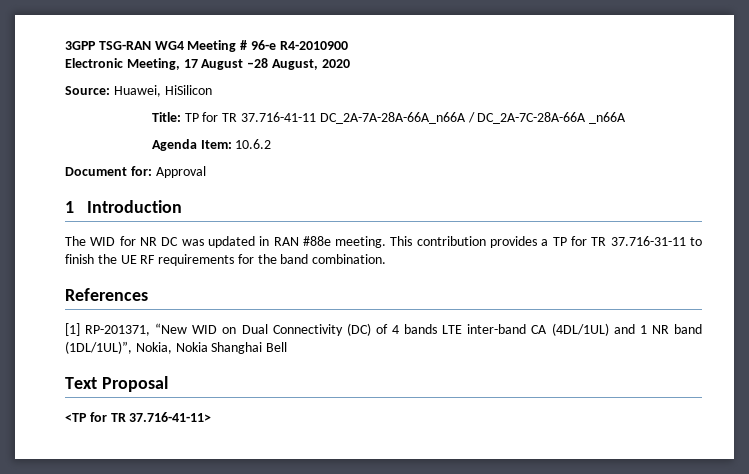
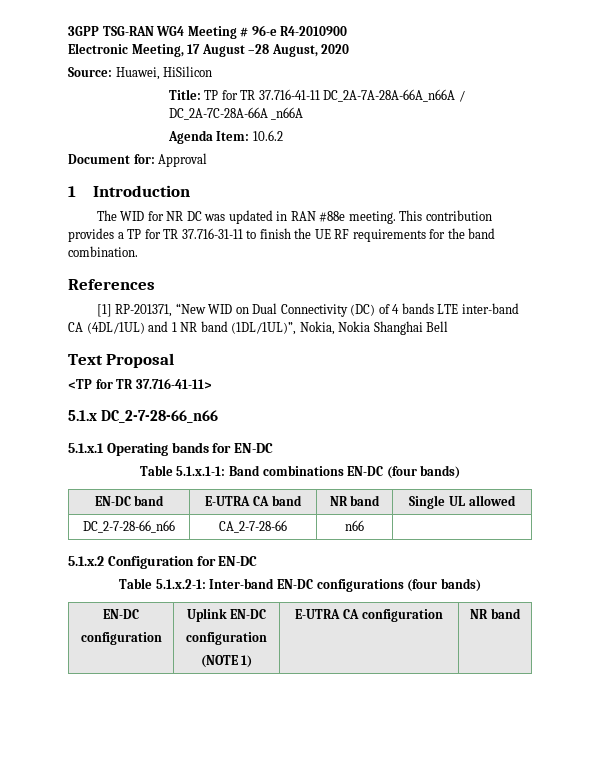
+ 5.1.x DC_2-7-28-66_n66
+ 5.1.x.1 Operating bands for EN-DC
+ Table 5.1.x.1-1: Band combinations EN-DC (four bands)
+ EN-DC band | E-UTRA CA band | NR band | Single UL allowed
+ DC_2-7-28-66_n66 | CA_2-7-28-66 | n66 |
+ 5.1.x.2 Configuration for EN-DC
+ Table 5.1.x.2-1: Inter-band EN-DC configurations (four bands)
+ EN-DC
+ configuration | Uplink EN-DC
+ configuration
+ (NOTE 1) | E-UTRA CA configuration | NR band

